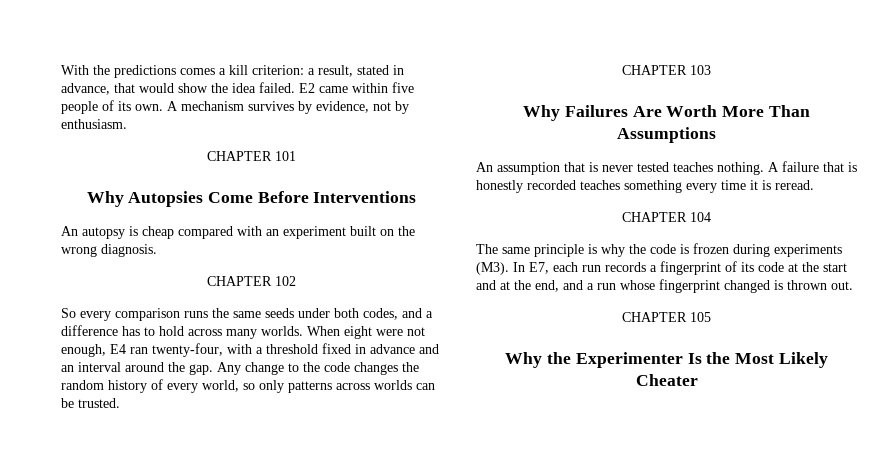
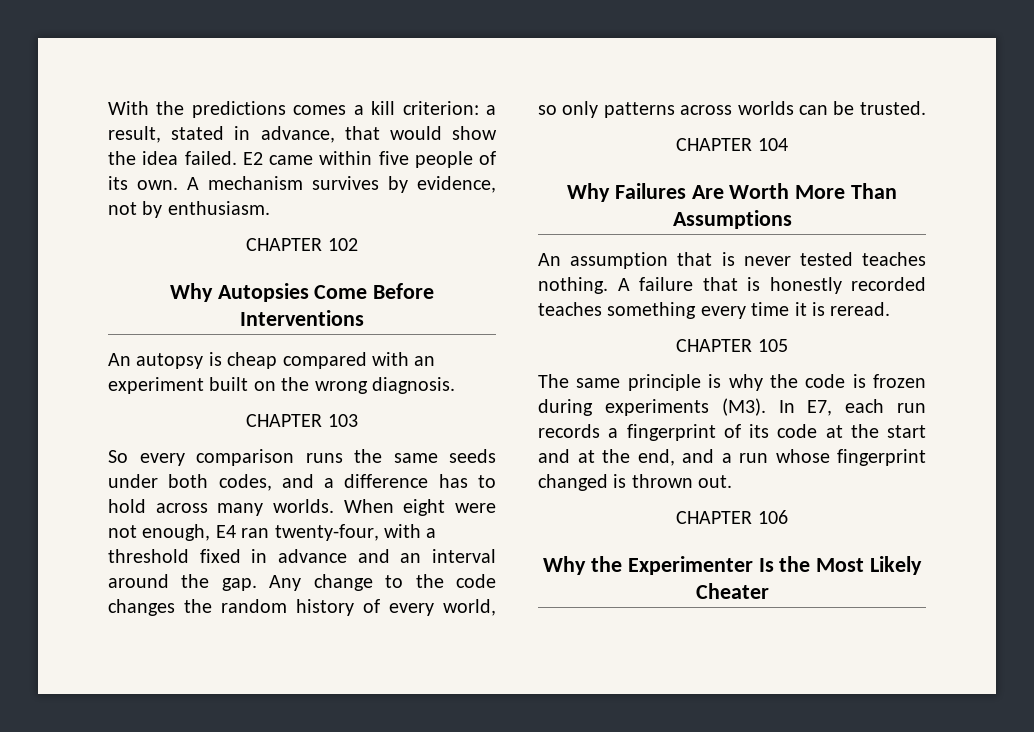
- CHAPTER 101
+ CHAPTER 102
- CHAPTER 102
+ CHAPTER 103
- CHAPTER 103
+ CHAPTER 104
- CHAPTER 104
+ CHAPTER 105
- CHAPTER 105
+ CHAPTER 106

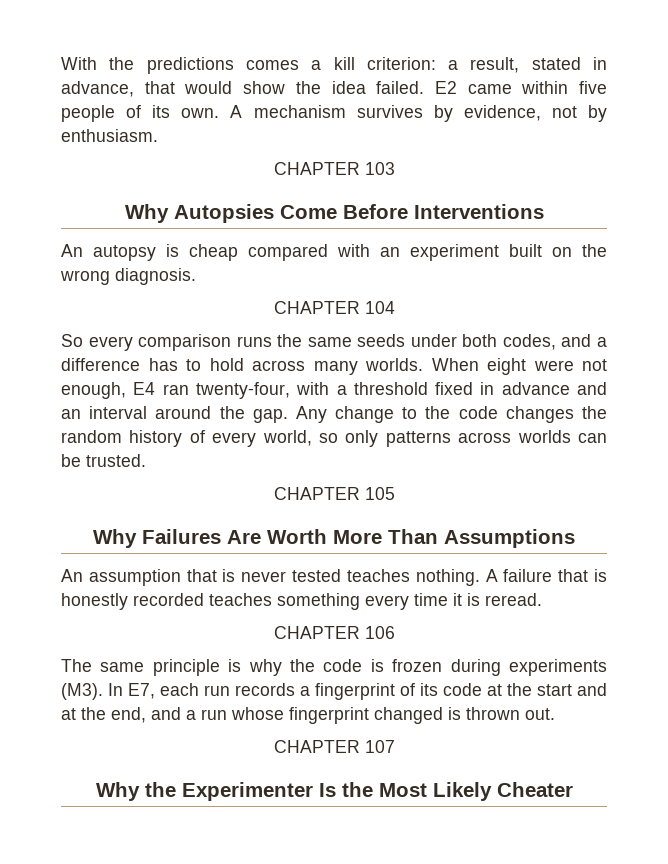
- CHAPTER 102
+ CHAPTER 103
- CHAPTER 103
+ CHAPTER 104
- CHAPTER 104
+ CHAPTER 105
- CHAPTER 105
+ CHAPTER 106
- CHAPTER 106
+ CHAPTER 107

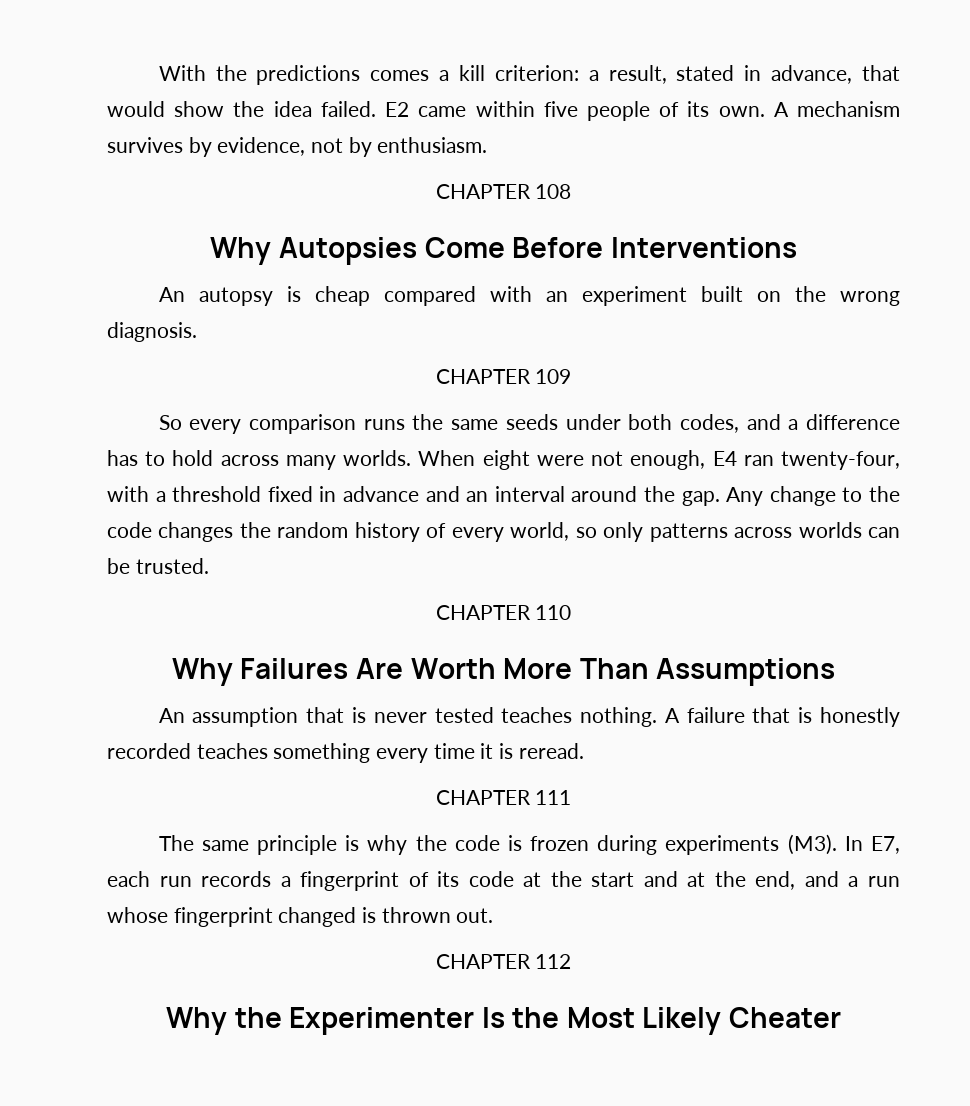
- CHAPTER 103
+ CHAPTER 108
- CHAPTER 104
+ CHAPTER 109
- CHAPTER 105
+ CHAPTER 110
- CHAPTER 106
+ CHAPTER 111
- CHAPTER 107
+ CHAPTER 112

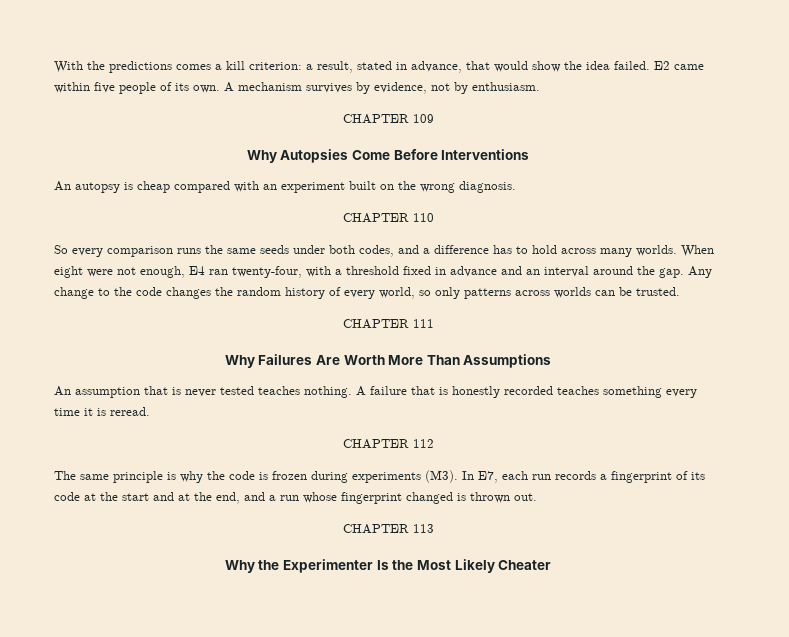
- CHAPTER 108
+ CHAPTER 109
- CHAPTER 109
+ CHAPTER 110
- CHAPTER 110
+ CHAPTER 111
- CHAPTER 111
+ CHAPTER 112
- CHAPTER 112
+ CHAPTER 113

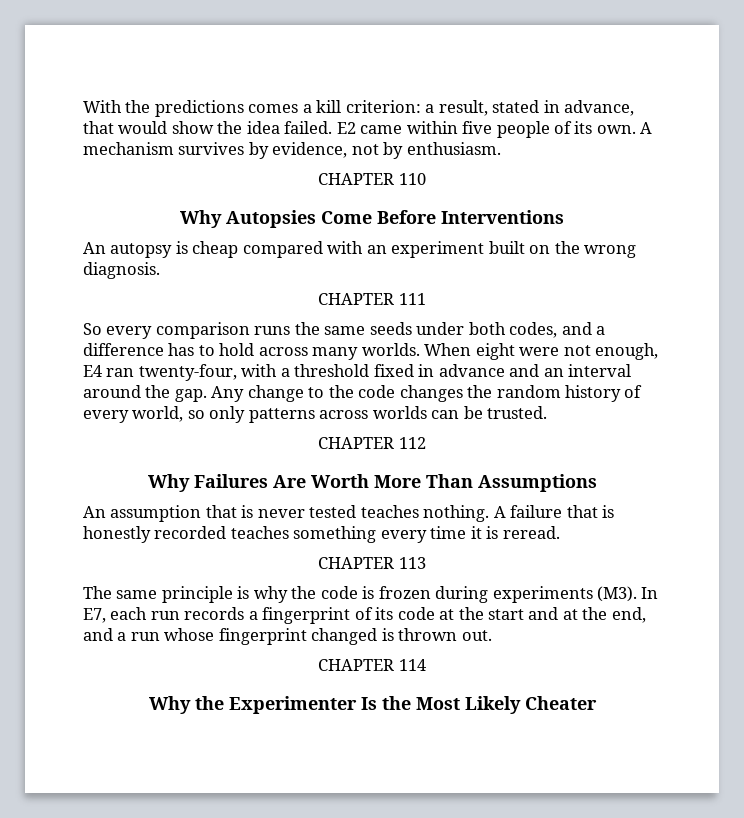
- CHAPTER 109
+ CHAPTER 110
- CHAPTER 110
+ CHAPTER 111
- CHAPTER 111
+ CHAPTER 112
- CHAPTER 112
+ CHAPTER 113
- CHAPTER 113
+ CHAPTER 114

